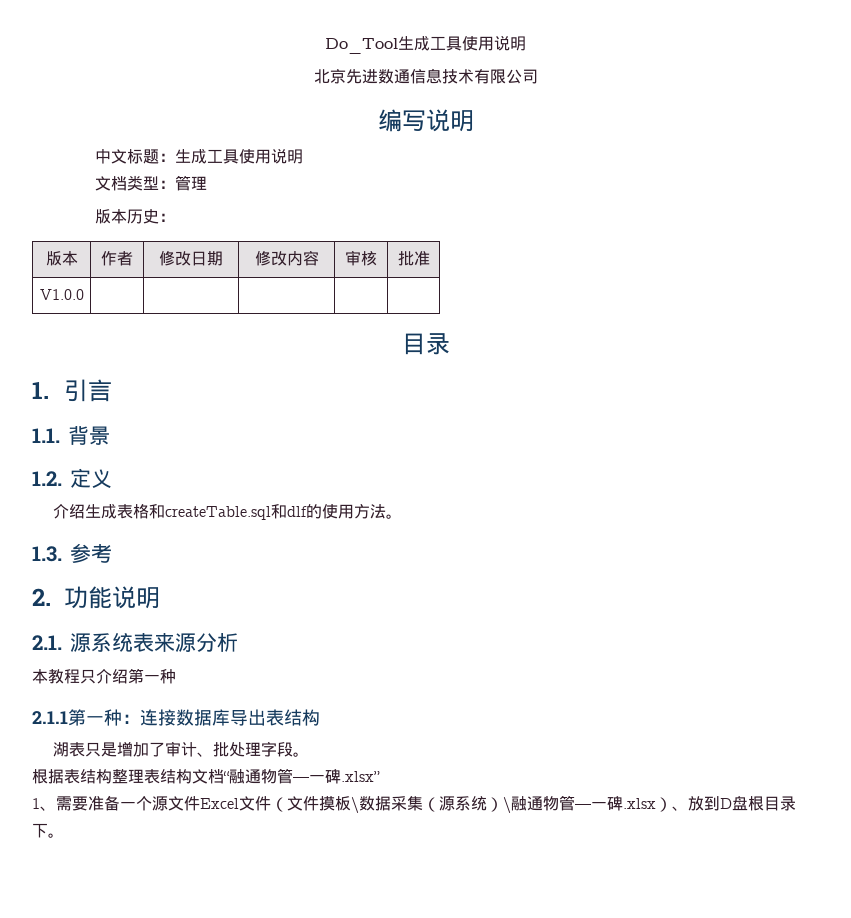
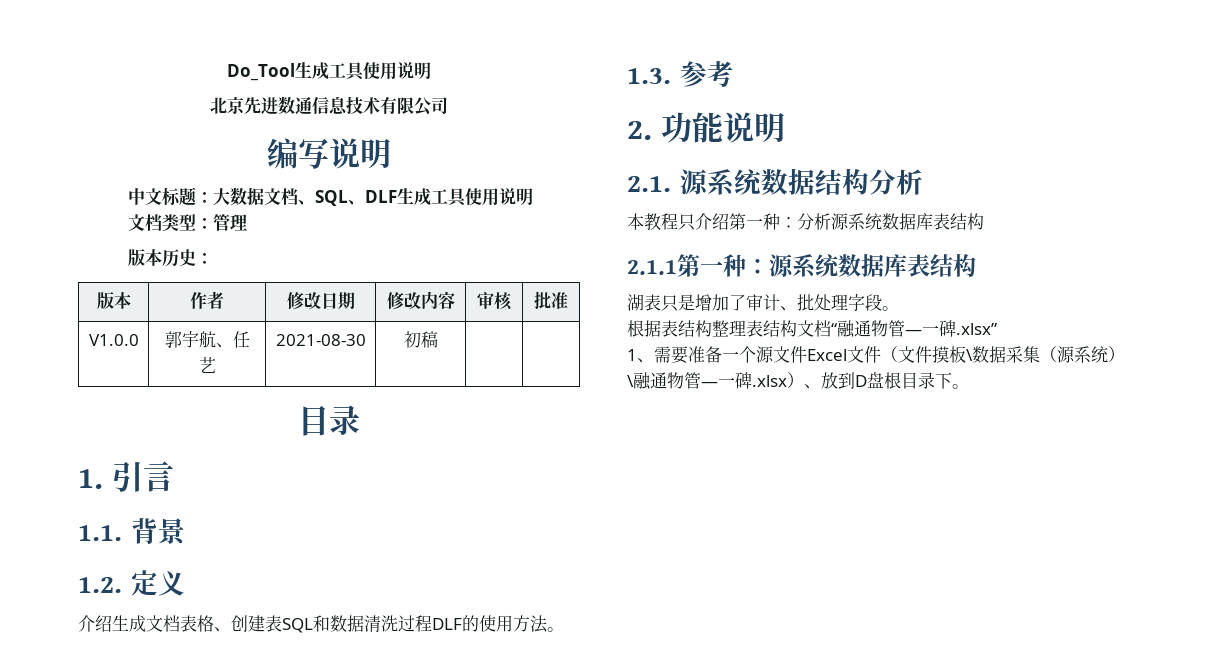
- 中文标题：生成工具使用说明
+ 中文标题：大数据文档、SQL、DLF生成工具使用说明
- V1.0.0 | | | | |
+ V1.0.0 | 郭宇航、任艺 | 2021-08-30 | 初稿 | |
- 介绍生成表格和createTable.sql和dlf的使用方法。
+ 介绍生成文档表格、创建表SQL和数据清洗过程DLF的使用方法。
- 2.1.源系统表来源分析
+ 2.1.源系统数据结构分析
- 本教程只介绍第一种
+ 本教程只介绍第一种：分析源系统数据库表结构
- 2.1.1第一种：连接数据库导出表结构
+ 2.1.1第一种：源系统数据库表结构

